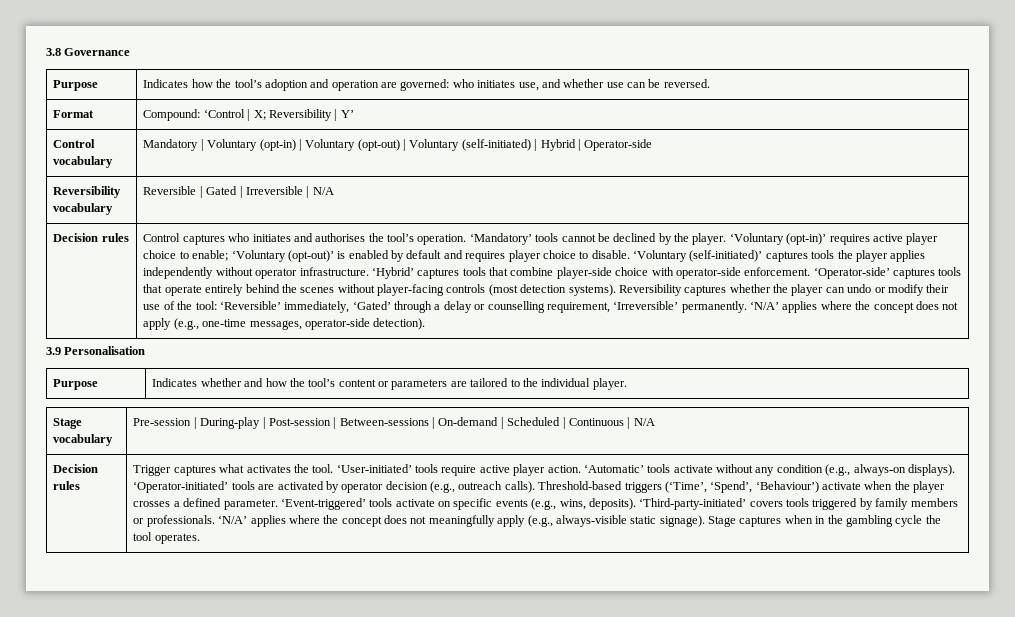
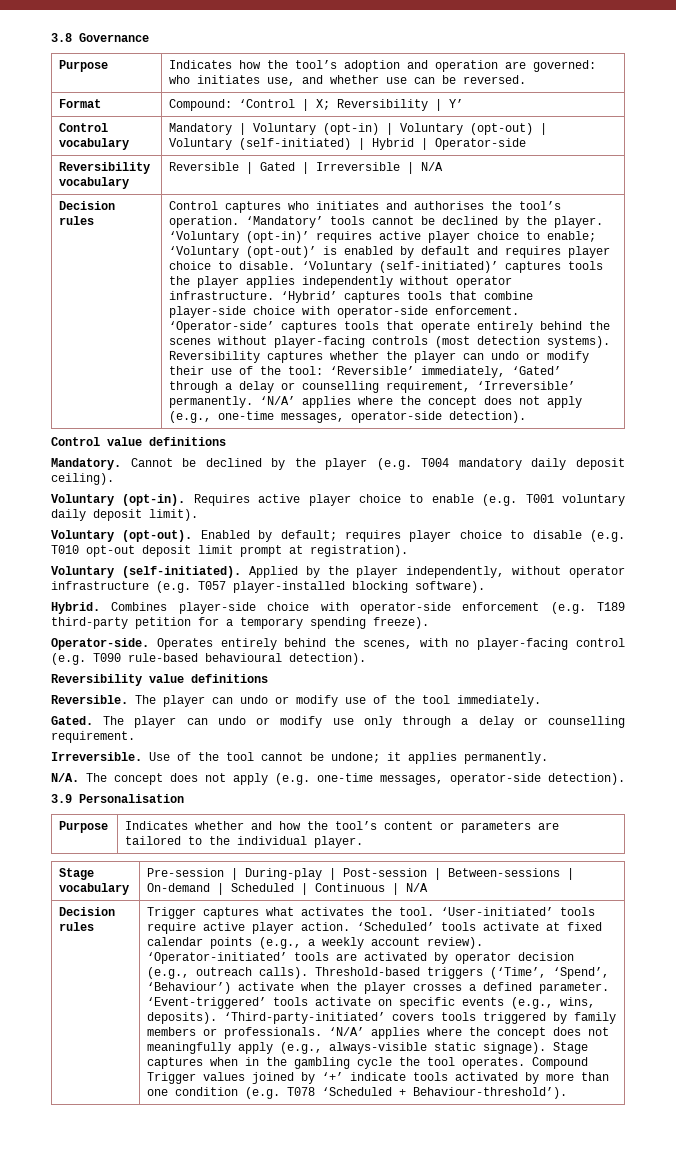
+ Control value definitions
+ Mandatory. Cannot be declined by the player (e.g. T004 mandatory daily deposit ceiling).
+ Voluntary (opt-in). Requires active player choice to enable (e.g. T001 voluntary daily deposit limit).
+ Voluntary (opt-out). Enabled by default; requires player choice to disable (e.g. T010 opt-out deposit limit prompt at registration).
+ Voluntary (self-initiated). Applied by the player independently, without operator infrastructure (e.g. T057 player-installed blocking software).
+ Hybrid. Combines player-side choice with operator-side enforcement (e.g. T189 third-party petition for a temporary spending freeze).
+ Operator-side. Operates entirely behind the scenes, with no player-facing control (e.g. T090 rule-based behavioural detection).
+ Reversibility value definitions
+ Reversible. The player can undo or modify use of the tool immediately.
+ Gated. The player can undo or modify use only through a delay or counselling requirement.
+ Irreversible. Use of the tool cannot be undone; it applies permanently.
+ N/A. The concept does not apply (e.g. one-time messages, operator-side detection).
- ‘Automatic’ tools activate without any condition (e.g., always-on displays).
+ ‘Scheduled’ tools activate at fixed calendar points (e.g., a weekly account review).
+ Compound Trigger values joined by ‘+’ indicate tools activated by more than one condition (e.g. T078 ‘Scheduled + Behaviour-threshold’).

